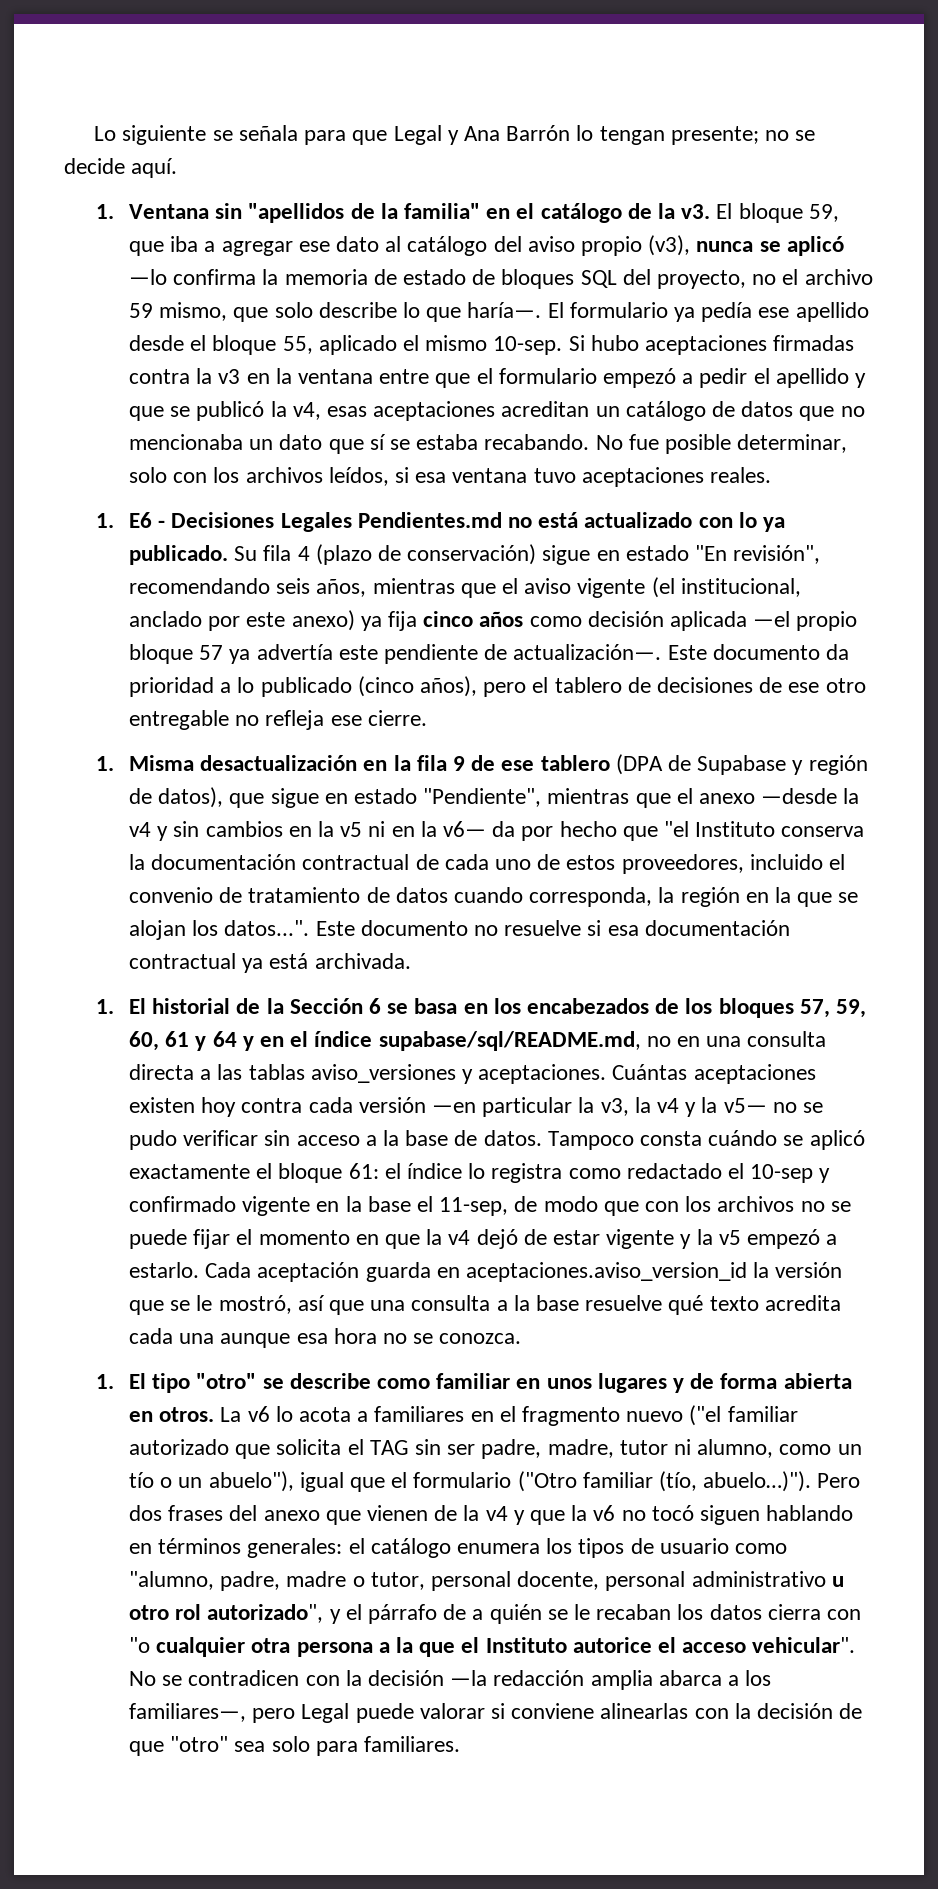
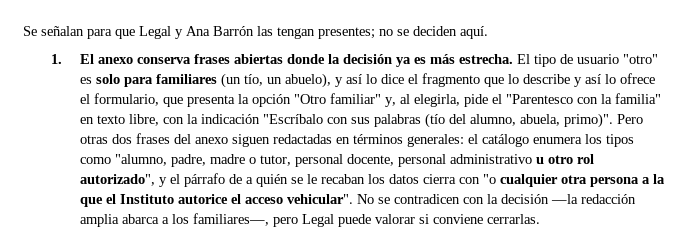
- Lo siguiente se señala para que Legal y Ana Barrón lo tengan presente; no se decide aquí.
+ Se señalan para que Legal y Ana Barrón las tengan presentes; no se deciden aquí.
- 1. Ventana sin "apellidos de la familia" en el catálogo de la v3. El bloque 59, que iba a agregar ese dato al catálogo del aviso propio (v3), nunca se aplicó —lo confirma la memoria de estado de bloques SQL del proyecto, no el archivo 59 mismo, que solo describe lo que haría—. El formulario ya pedía ese apellido desde el bloque 55, aplicado el mismo 10-sep. Si hubo aceptaciones firmadas contra la v3 en la ventana entre que el formulario empezó a pedir el apellido y que se publicó la v4, esas aceptaciones acreditan un catálogo de datos que no mencionaba un dato que sí se estaba recabando. No fue posible determinar, solo con los archivos leídos, si esa ventana tuvo aceptaciones reales.
- 1. E6 - Decisiones Legales Pendientes.md no está actualizado con lo ya publicado. Su fila 4 (plazo de conservación) sigue en estado "En revisión", recomendando seis años, mientras que el aviso vigente (el institucional, anclado por este anexo) ya fija cinco años como decisión aplicada —el propio bloque 57 ya advertía este pendiente de actualización—. Este documento da prioridad a lo publicado (cinco años), pero el tablero de decisiones de ese otro entregable no refleja ese cierre.
- 1. Misma desactualización en la fila 9 de ese tablero (DPA de Supabase y región de datos), que sigue en estado "Pendiente", mientras que el anexo —desde la v4 y sin cambios en la v5 ni en la v6— da por hecho que "el Instituto conserva la documentación contractual de cada uno de estos proveedores, incluido el convenio de tratamiento de datos cuando corresponda, la región en la que se alojan los datos...". Este documento no resuelve si esa documentación contractual ya está archivada.
- 1. El historial de la Sección 6 se basa en los encabezados de los bloques 57, 59, 60, 61 y 64 y en el índice supabase/sql/README.md, no en una consulta directa a las tablas aviso_versiones y aceptaciones. Cuántas aceptaciones existen hoy contra cada versión —en particular la v3, la v4 y la v5— no se pudo verificar sin acceso a la base de datos. Tampoco consta cuándo se aplicó exactamente el bloque 61: el índice lo registra como redactado el 10-sep y confirmado vigente en la base el 11-sep, de modo que con los archivos no se puede fijar el momento en que la v4 dejó de estar vigente y la v5 empezó a estarlo. Cada aceptación guarda en aceptaciones.aviso_version_id la versión que se le mostró, así que una consulta a la base resuelve qué texto acredita cada una aunque esa hora no se conozca.
- 1. El tipo "otro" se describe como familiar en unos lugares y de forma abierta en otros. La v6 lo acota a familiares en el fragmento nuevo ("el familiar autorizado que solicita el TAG sin ser padre, madre, tutor ni alumno, como un tío o un abuelo"), igual que el formulario ("Otro familiar (tío, abuelo…)"). Pero dos frases del anexo que vienen de la v4 y que la v6 no tocó siguen hablando en términos generales: el catálogo enumera los tipos de usuario como "alumno, padre, madre o tutor, personal docente, personal administrativo u otro rol autorizado", y el párrafo de a quién se le recaban los datos cierra con "o cualquier otra persona a la que el Instituto autorice el acceso vehicular".
+ 1. El anexo conserva frases abiertas donde la decisión ya es más estrecha. El tipo de usuario "otro" es solo para familiares (un tío, un abuelo), y así lo dice el fragmento que lo describe y así lo ofrece el formulario, que presenta la opción "Otro familiar" y, al elegirla, pide el "Parentesco con la familia" en texto libre, con la indicación "Escríbalo con sus palabras (tío del alumno, abuela, primo)". Pero otras dos frases del anexo siguen redactadas en términos generales: el catálogo enumera los tipos como "alumno, padre, madre o tutor, personal docente, personal administrativo u otro rol autorizado", y el párrafo de a quién se le recaban los datos cierra con "o cualquier otra persona a la que el Instituto autorice el acceso vehicular".
- No se contradicen con la decisión —la redacción amplia abarca a los familiares—, pero Legal puede valorar si conviene alinearlas con la decisión de que "otro" sea solo para familiares.
+ No se contradicen con la decisión —la redacción amplia abarca a los familiares—, pero Legal puede valorar si conviene cerrarlas.

